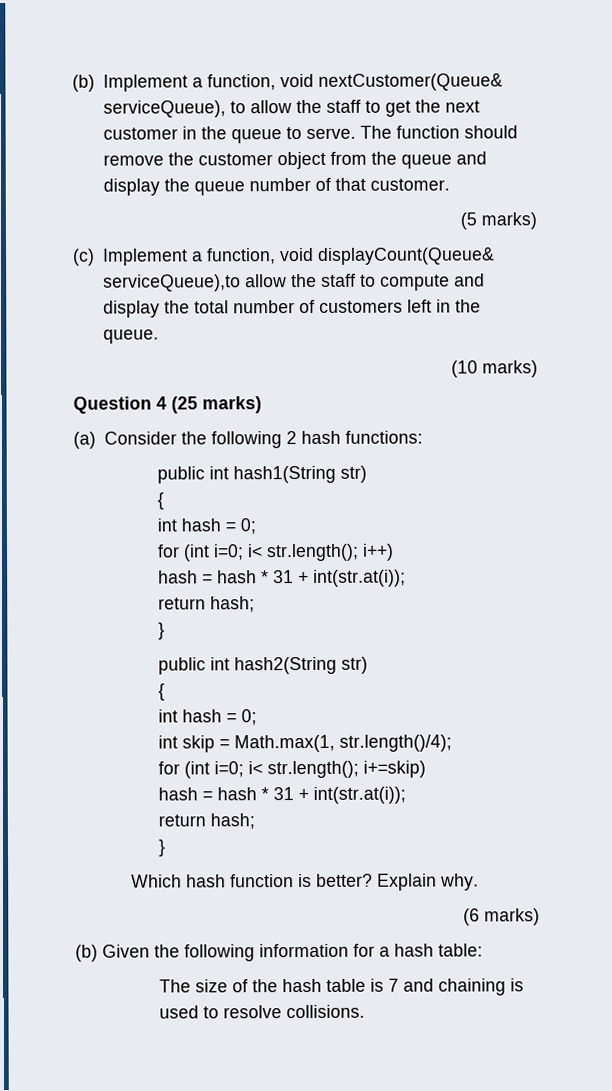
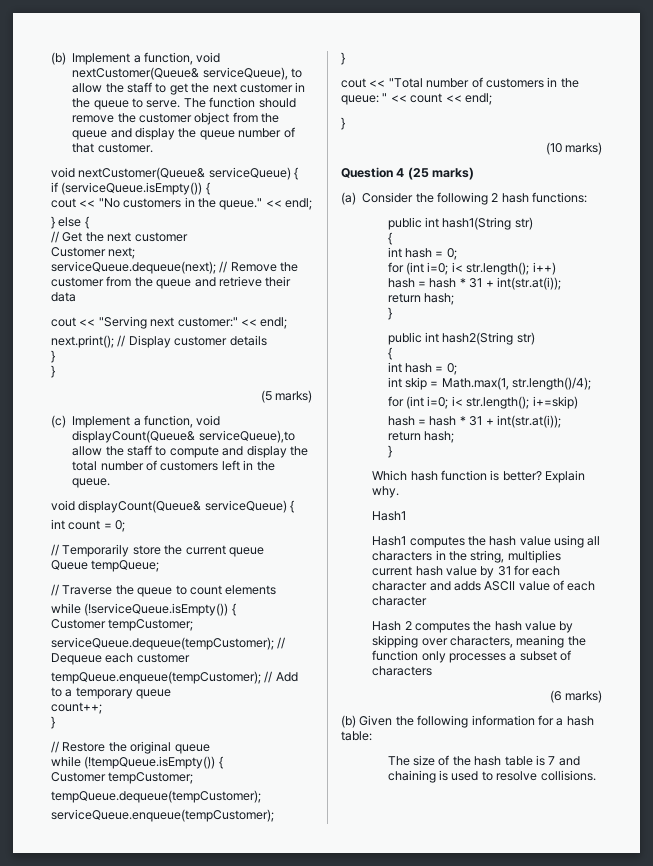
+ void nextCustomer(Queue& serviceQueue) {
+ if (serviceQueue.isEmpty()) {
+ cout << "No customers in the queue." << endl;
+ } else {
+ // Get the next customer
+ Customer next;
+ serviceQueue.dequeue(next); // Remove the customer from the queue and retrieve their data
+ cout << "Serving next customer:" << endl;
+ next.print(); // Display customer details
+ }
+ }
+ void displayCount(Queue& serviceQueue) {
+ int count = 0;
+ // Temporarily store the current queue
+ Queue tempQueue;
+ // Traverse the queue to count elements
+ while (!serviceQueue.isEmpty()) {
+ Customer tempCustomer;
+ serviceQueue.dequeue(tempCustomer); // Dequeue each customer
+ tempQueue.enqueue(tempCustomer); // Add to a temporary queue
+ count++;
+ }
+ // Restore the original queue
+ while (!tempQueue.isEmpty()) {
+ Customer tempCustomer;
+ tempQueue.dequeue(tempCustomer);
+ serviceQueue.enqueue(tempCustomer);
+ }
+ cout << "Total number of customers in the queue: " << count << endl;
+ }
  Explain why.
+ Hash1
+ Hash1 computes the hash value using all characters in the string, multiplies current hash value by 31 for each character and adds ASCII value of each character
+ Hash 2 computes the hash value by skipping over characters, meaning the function only processes a subset of characters

